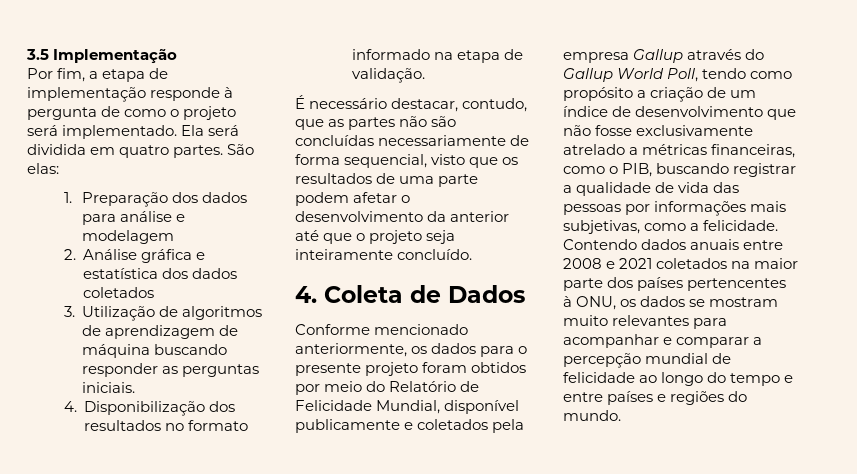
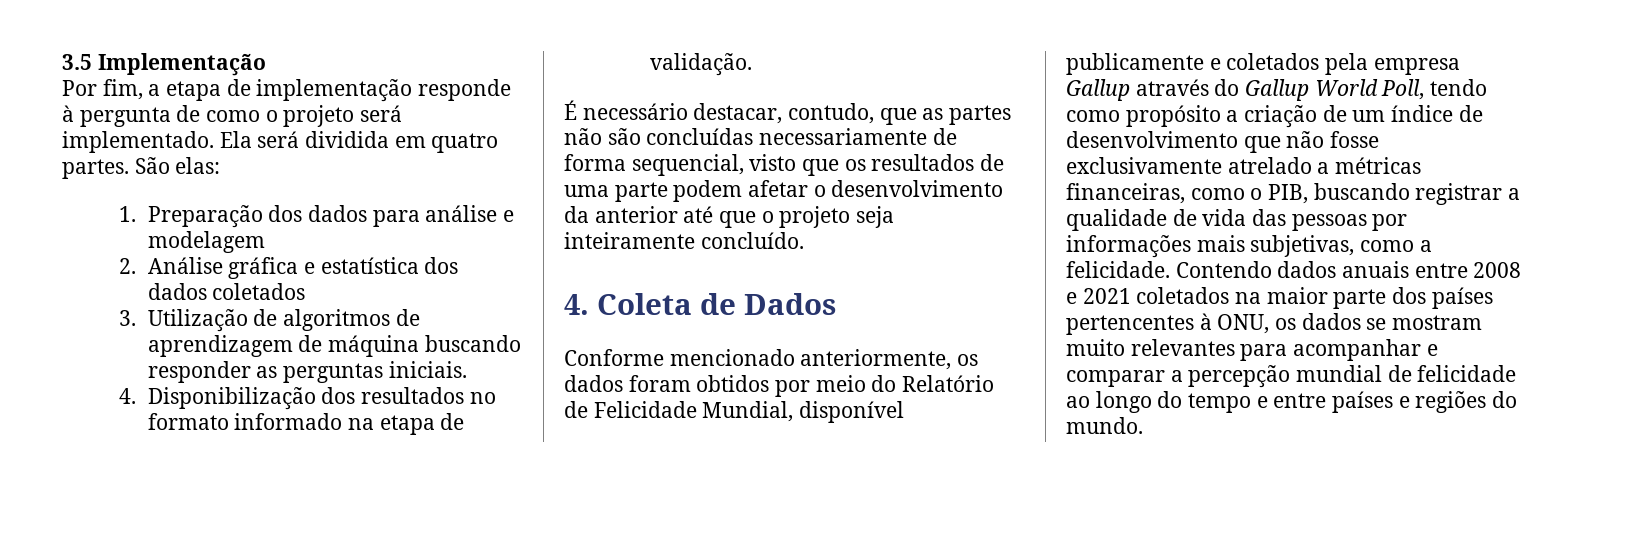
- Conforme mencionado anteriormente, os dados para o presente projeto foram obtidos por meio do Relatório de Felicidade Mundial, disponível publicamente e coletados pela empresa Gallup através do Gallup World Poll, tendo como propósito a criação de um índice de desenvolvimento que não fosse exclusivamente atrelado a métricas financeiras, como o PIB, buscando registrar a qualidade de vida das pessoas por informações mais subjetivas, como a felicidade.
+ Conforme mencionado anteriormente, os dados foram obtidos por meio do Relatório de Felicidade Mundial, disponível publicamente e coletados pela empresa Gallup através do Gallup World Poll, tendo como propósito a criação de um índice de desenvolvimento que não fosse exclusivamente atrelado a métricas financeiras, como o PIB, buscando registrar a qualidade de vida das pessoas por informações mais subjetivas, como a felicidade.

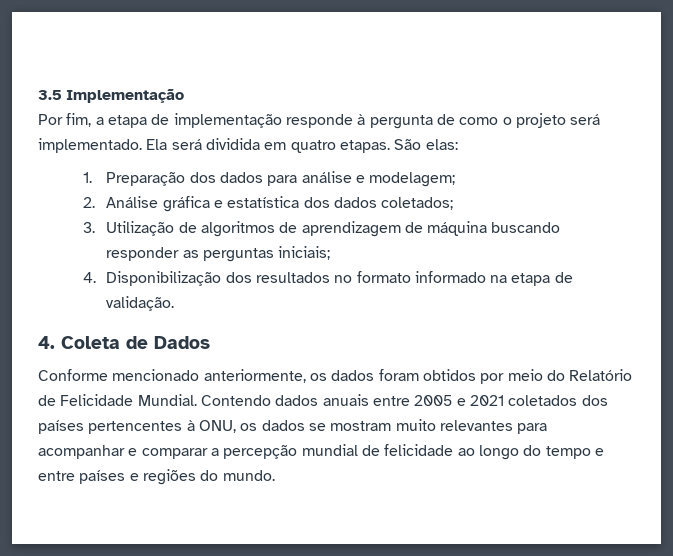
- Ela será dividida em quatro partes.
+ Ela será dividida em quatro etapas.
- 1. Preparação dos dados para análise e modelagem
+ 1. Preparação dos dados para análise e modelagem;
- 2. Análise gráfica e estatística dos dados coletados
+ 2. Análise gráfica e estatística dos dados coletados;
- 3. Utilização de algoritmos de aprendizagem de máquina buscando responder as perguntas iniciais.
+ 3. Utilização de algoritmos de aprendizagem de máquina buscando responder as perguntas iniciais;
- É necessário destacar, contudo, que as partes não são concluídas necessariamente de forma sequencial, visto que os resultados de uma parte podem afetar o desenvolvimento da anterior até que o projeto seja inteiramente concluído.
- Conforme mencionado anteriormente, os dados foram obtidos por meio do Relatório de Felicidade Mundial, disponível publicamente e coletados pela empresa Gallup através do Gallup World Poll, tendo como propósito a criação de um índice de desenvolvimento que não fosse exclusivamente atrelado a métricas financeiras, como o PIB, buscando registrar a qualidade de vida das pessoas por informações mais subjetivas, como a felicidade.
+ Conforme mencionado anteriormente, os dados foram obtidos por meio do Relatório de Felicidade Mundial.
- Contendo dados anuais entre 2008 e 2021 coletados na maior parte dos países pertencentes à ONU, os dados se mostram muito relevantes para acompanhar e comparar a percepção mundial de felicidade ao longo do tempo e entre países e regiões do mundo.
+ Contendo dados anuais entre 2005 e 2021 coletados dos países pertencentes à ONU, os dados se mostram muito relevantes para acompanhar e comparar a percepção mundial de felicidade ao longo do tempo e entre países e regiões do mundo.

